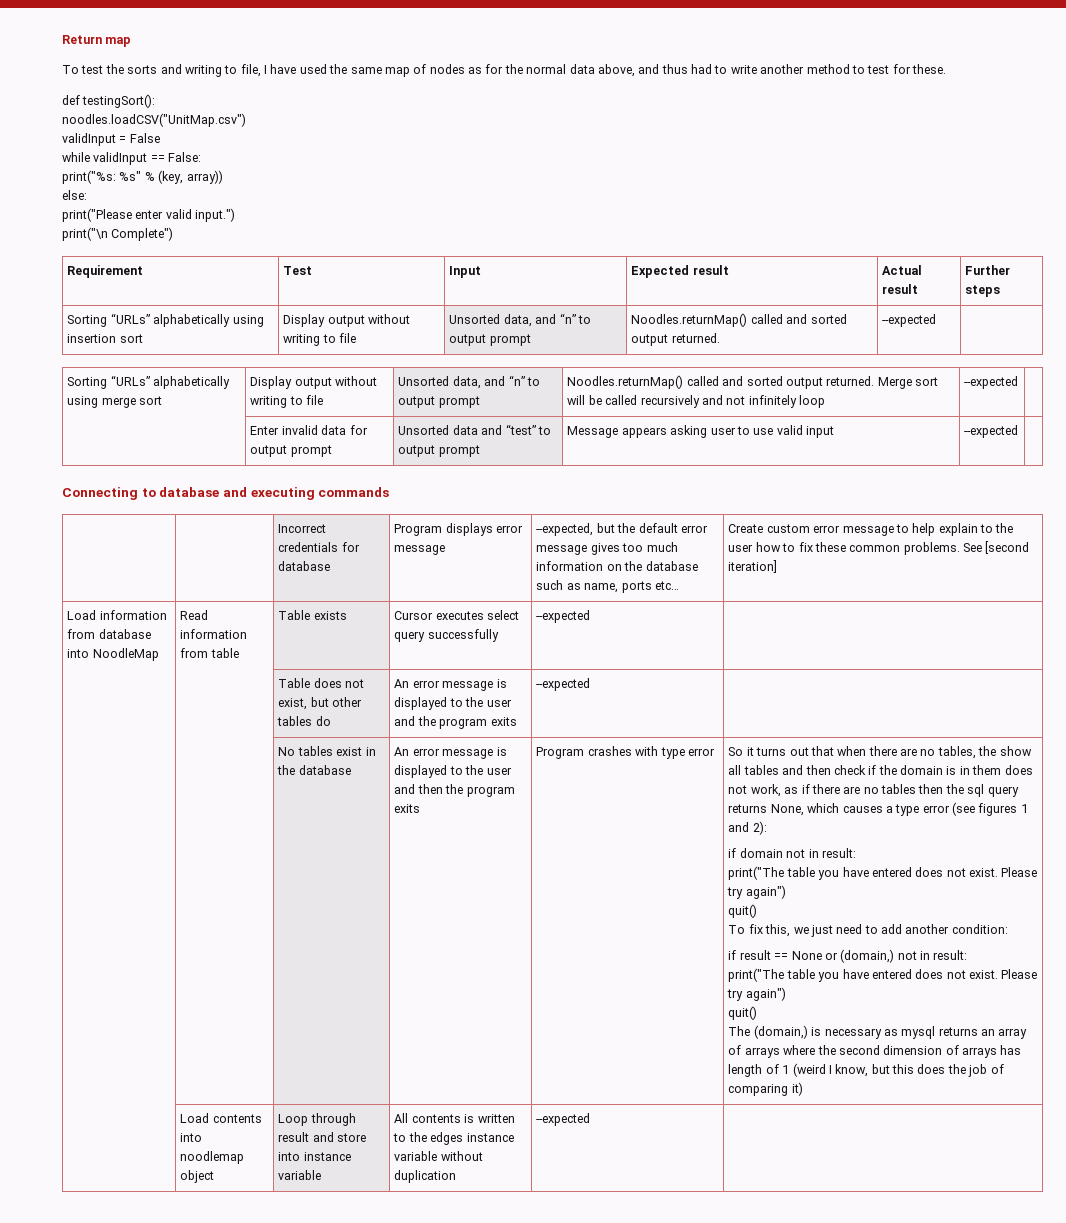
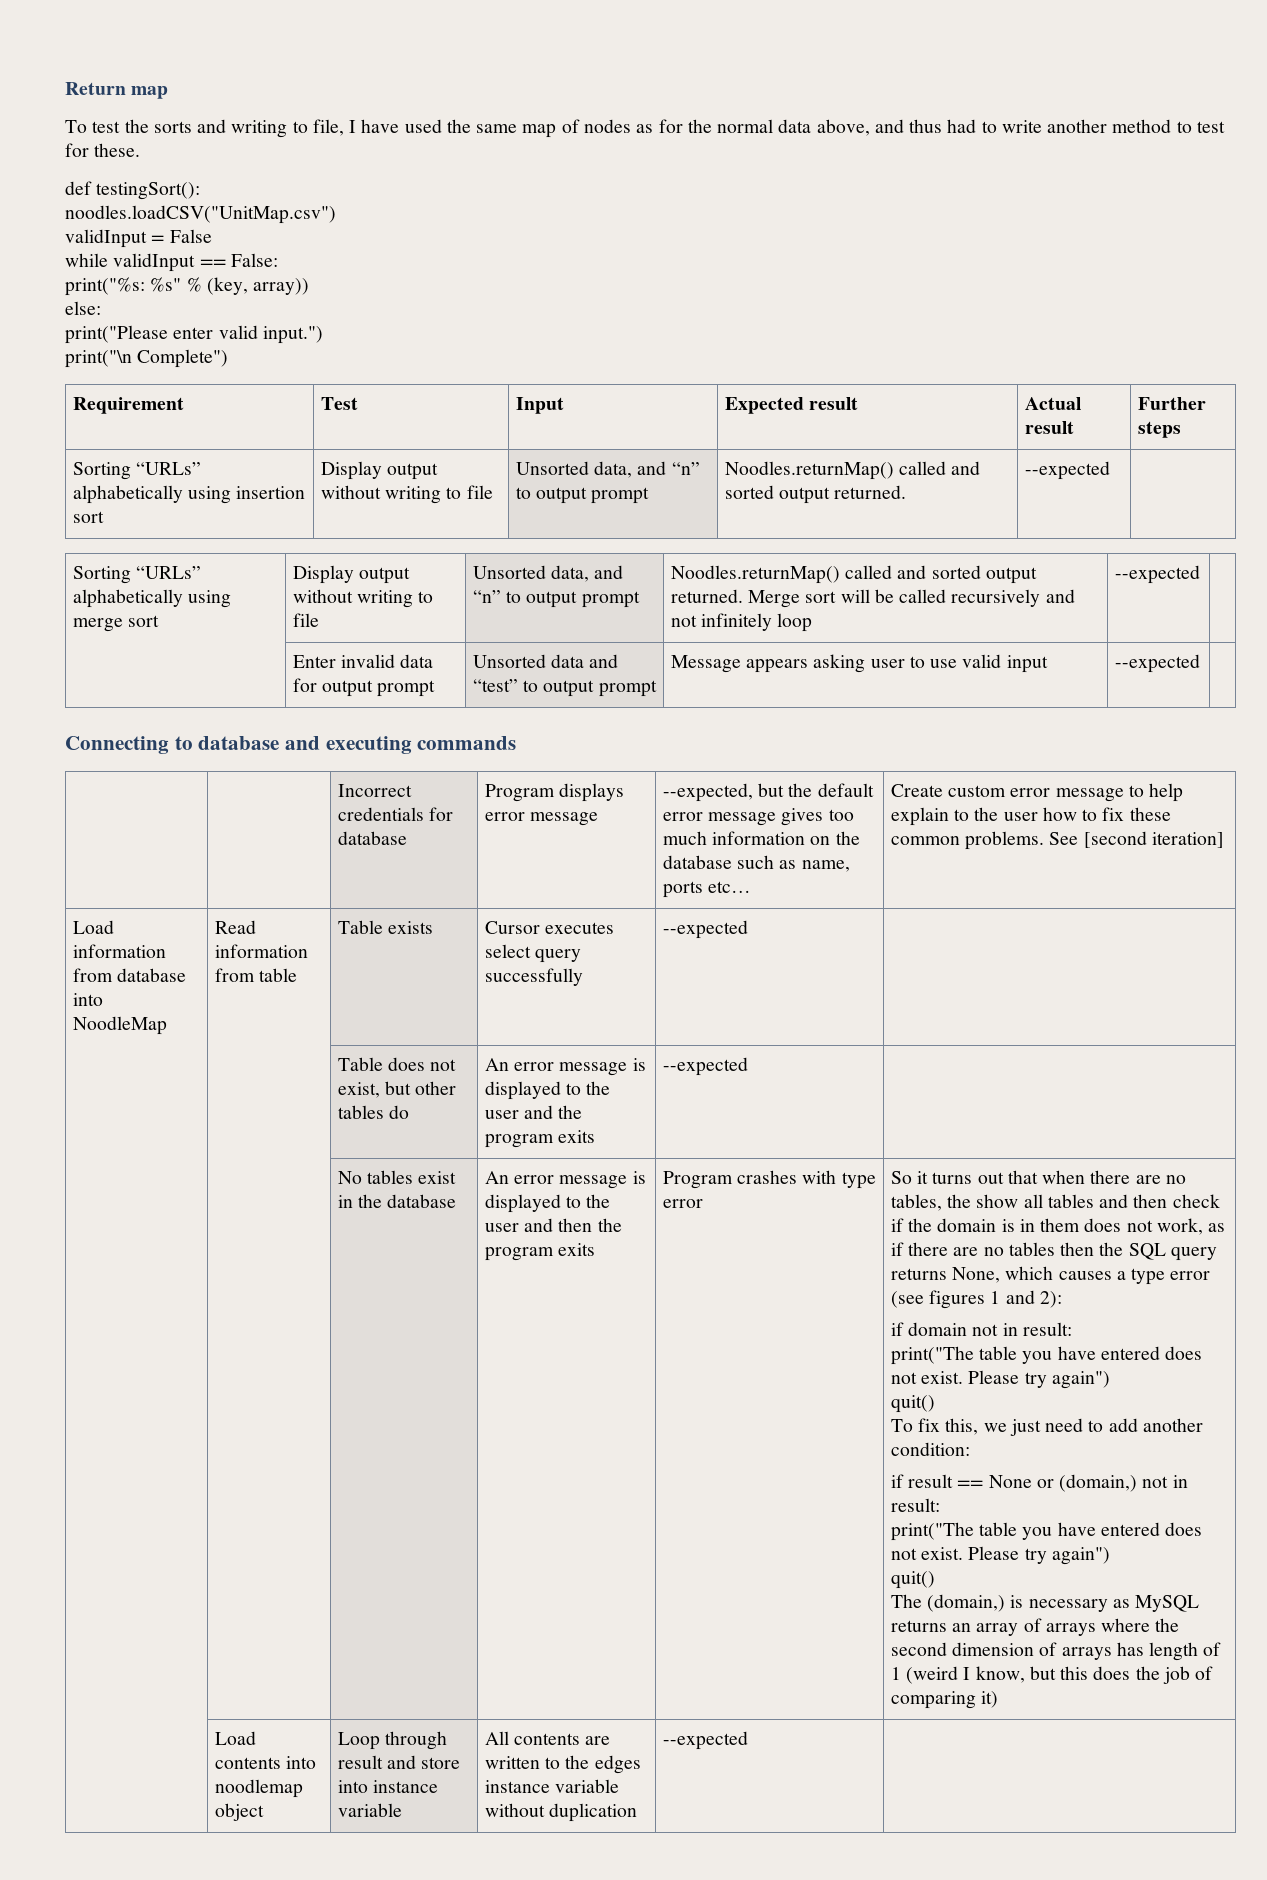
- So it turns out that when there are no tables, the show all tables and then check if the domain is in them does not work, as if there are no tables then the sql query returns None, which causes a type error (see figures 1 and 2):
+ So it turns out that when there are no tables, the show all tables and then check if the domain is in them does not work, as if there are no tables then the SQL query returns None, which causes a type error (see figures 1 and 2):
- The (domain,) is necessary as mysql returns an array of arrays where the second dimension of arrays has length of 1 (weird I know, but this does the job of comparing it)
+ The (domain,) is necessary as MySQL returns an array of arrays where the second dimension of arrays has length of 1 (weird I know, but this does the job of comparing it)
- | Load contents into noodlemap object | Loop through result and store into instance variable | All contents is written to the edges instance variable without duplication | --expected |
+ | Load contents into noodlemap object | Loop through result and store into instance variable | All contents are written to the edges instance variable without duplication | --expected |

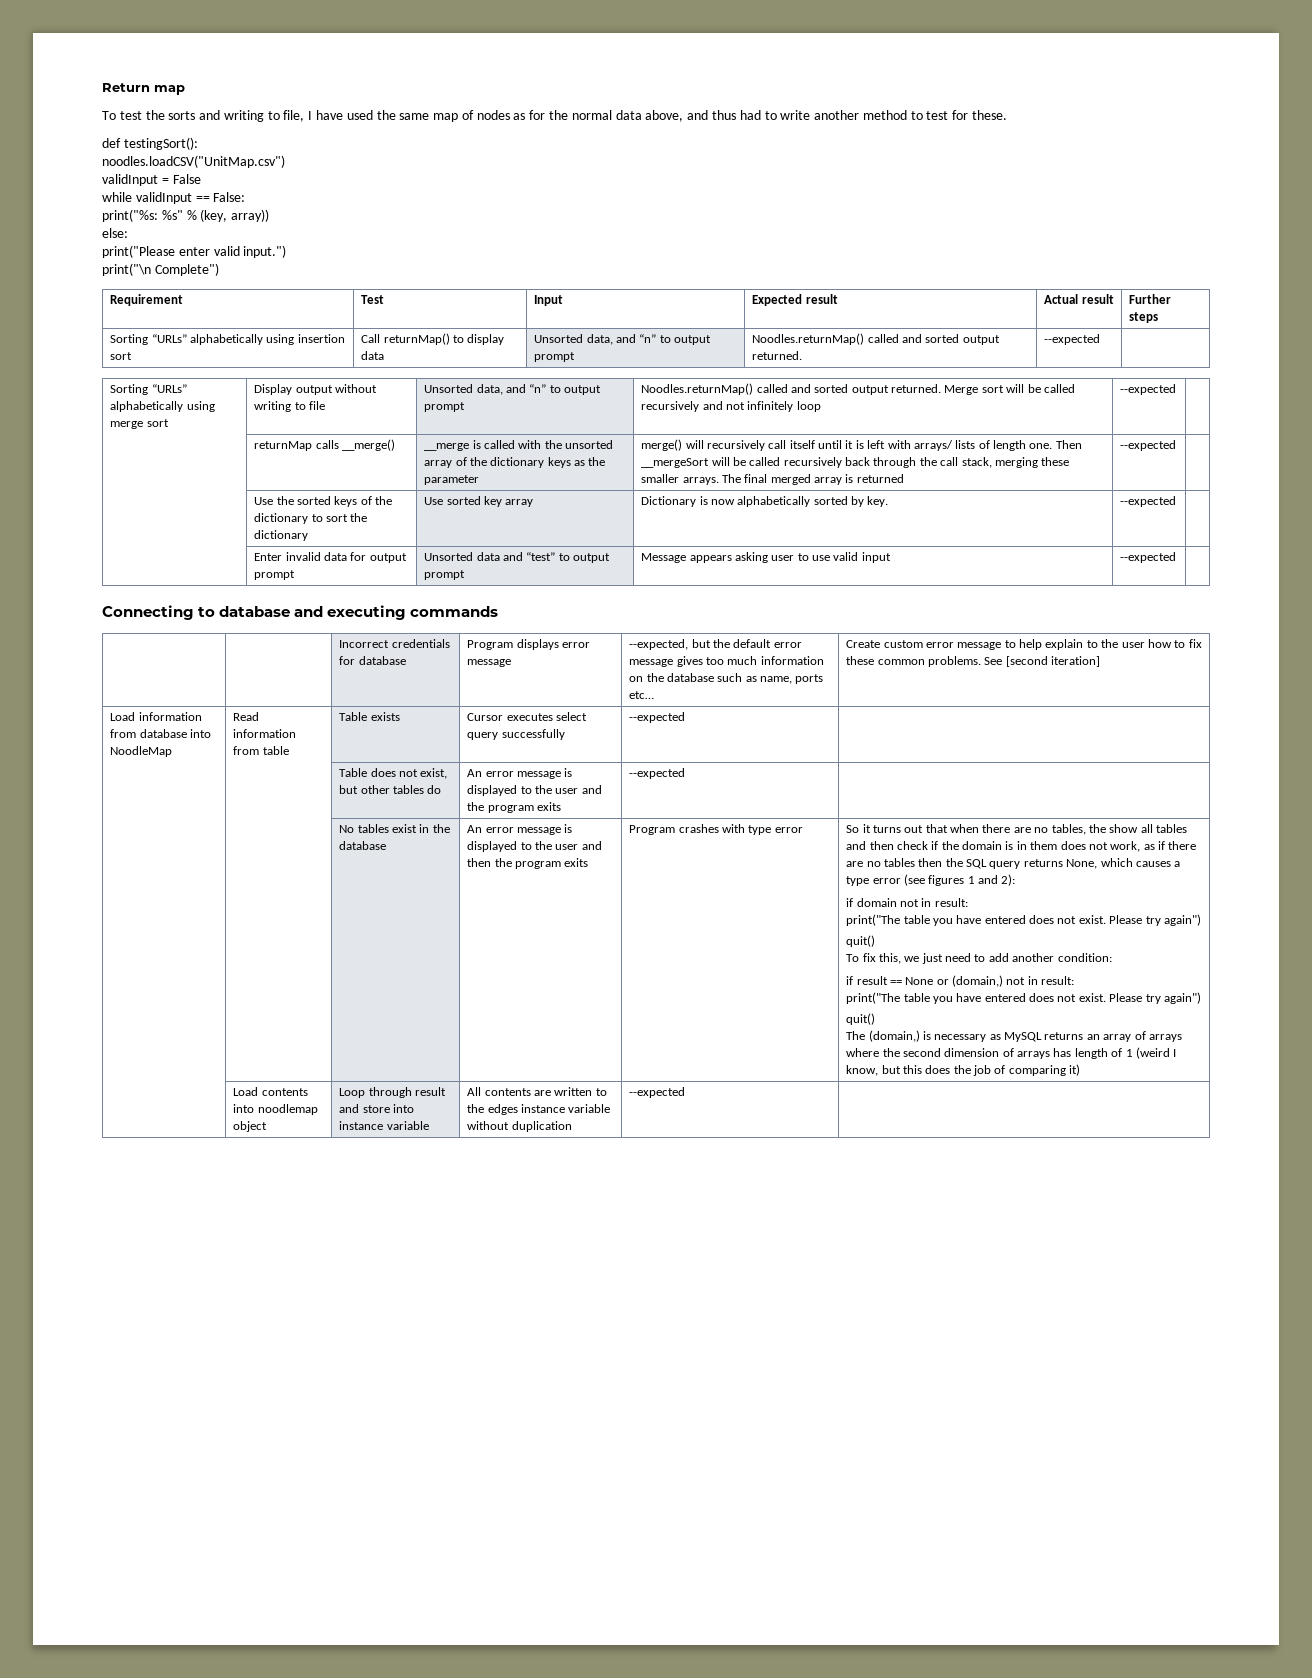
- Sorting “URLs” alphabetically using insertion sort | Display output without writing to file | Unsorted data, and “n” to output prompt | Noodles.returnMap() called and sorted output returned. | --expected |
+ Sorting “URLs” alphabetically using insertion sort | Call returnMap() to display data | Unsorted data, and “n” to output prompt | Noodles.returnMap() called and sorted output returned. | --expected |
+ returnMap calls __merge() | __merge is called with the unsorted array of the dictionary keys as the parameter | merge() will recursively call itself until it is left with arrays/ lists of length one. Then __mergeSort will be called recursively back through the call stack, merging these smaller arrays. The final merged array is returned | --expected |
+ | Use the sorted keys of the dictionary to sort the dictionary | Use sorted key array | Dictionary is now alphabetically sorted by key. | --expected |

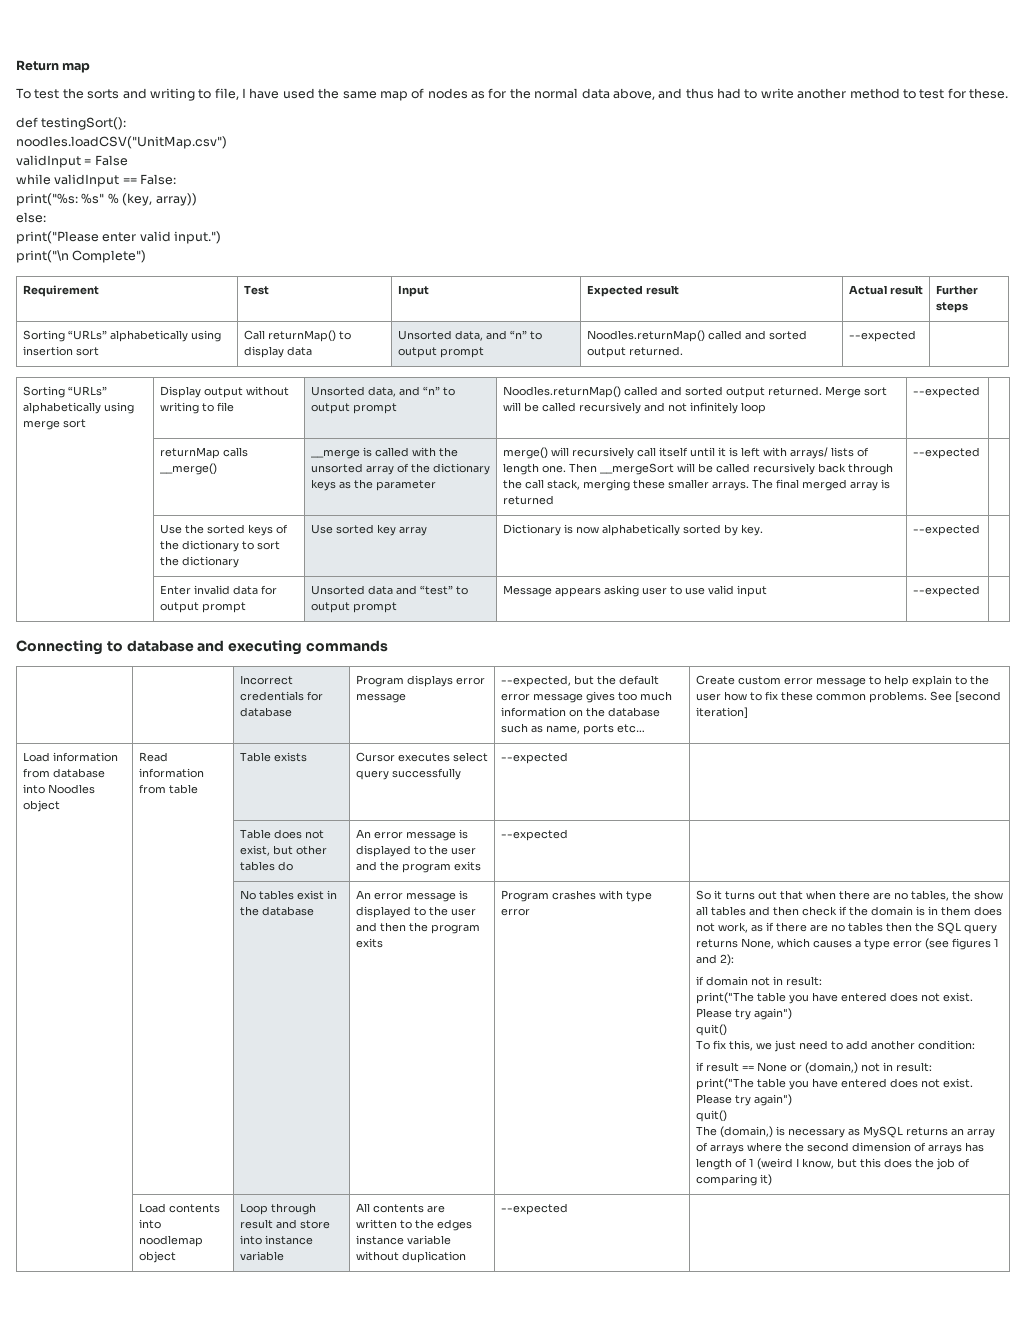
- Load information from database into NoodleMap | Read information from table | Table exists | Cursor executes select query successfully | --expected |
+ Load information from database into Noodles object | Read information from table | Table exists | Cursor executes select query successfully | --expected |

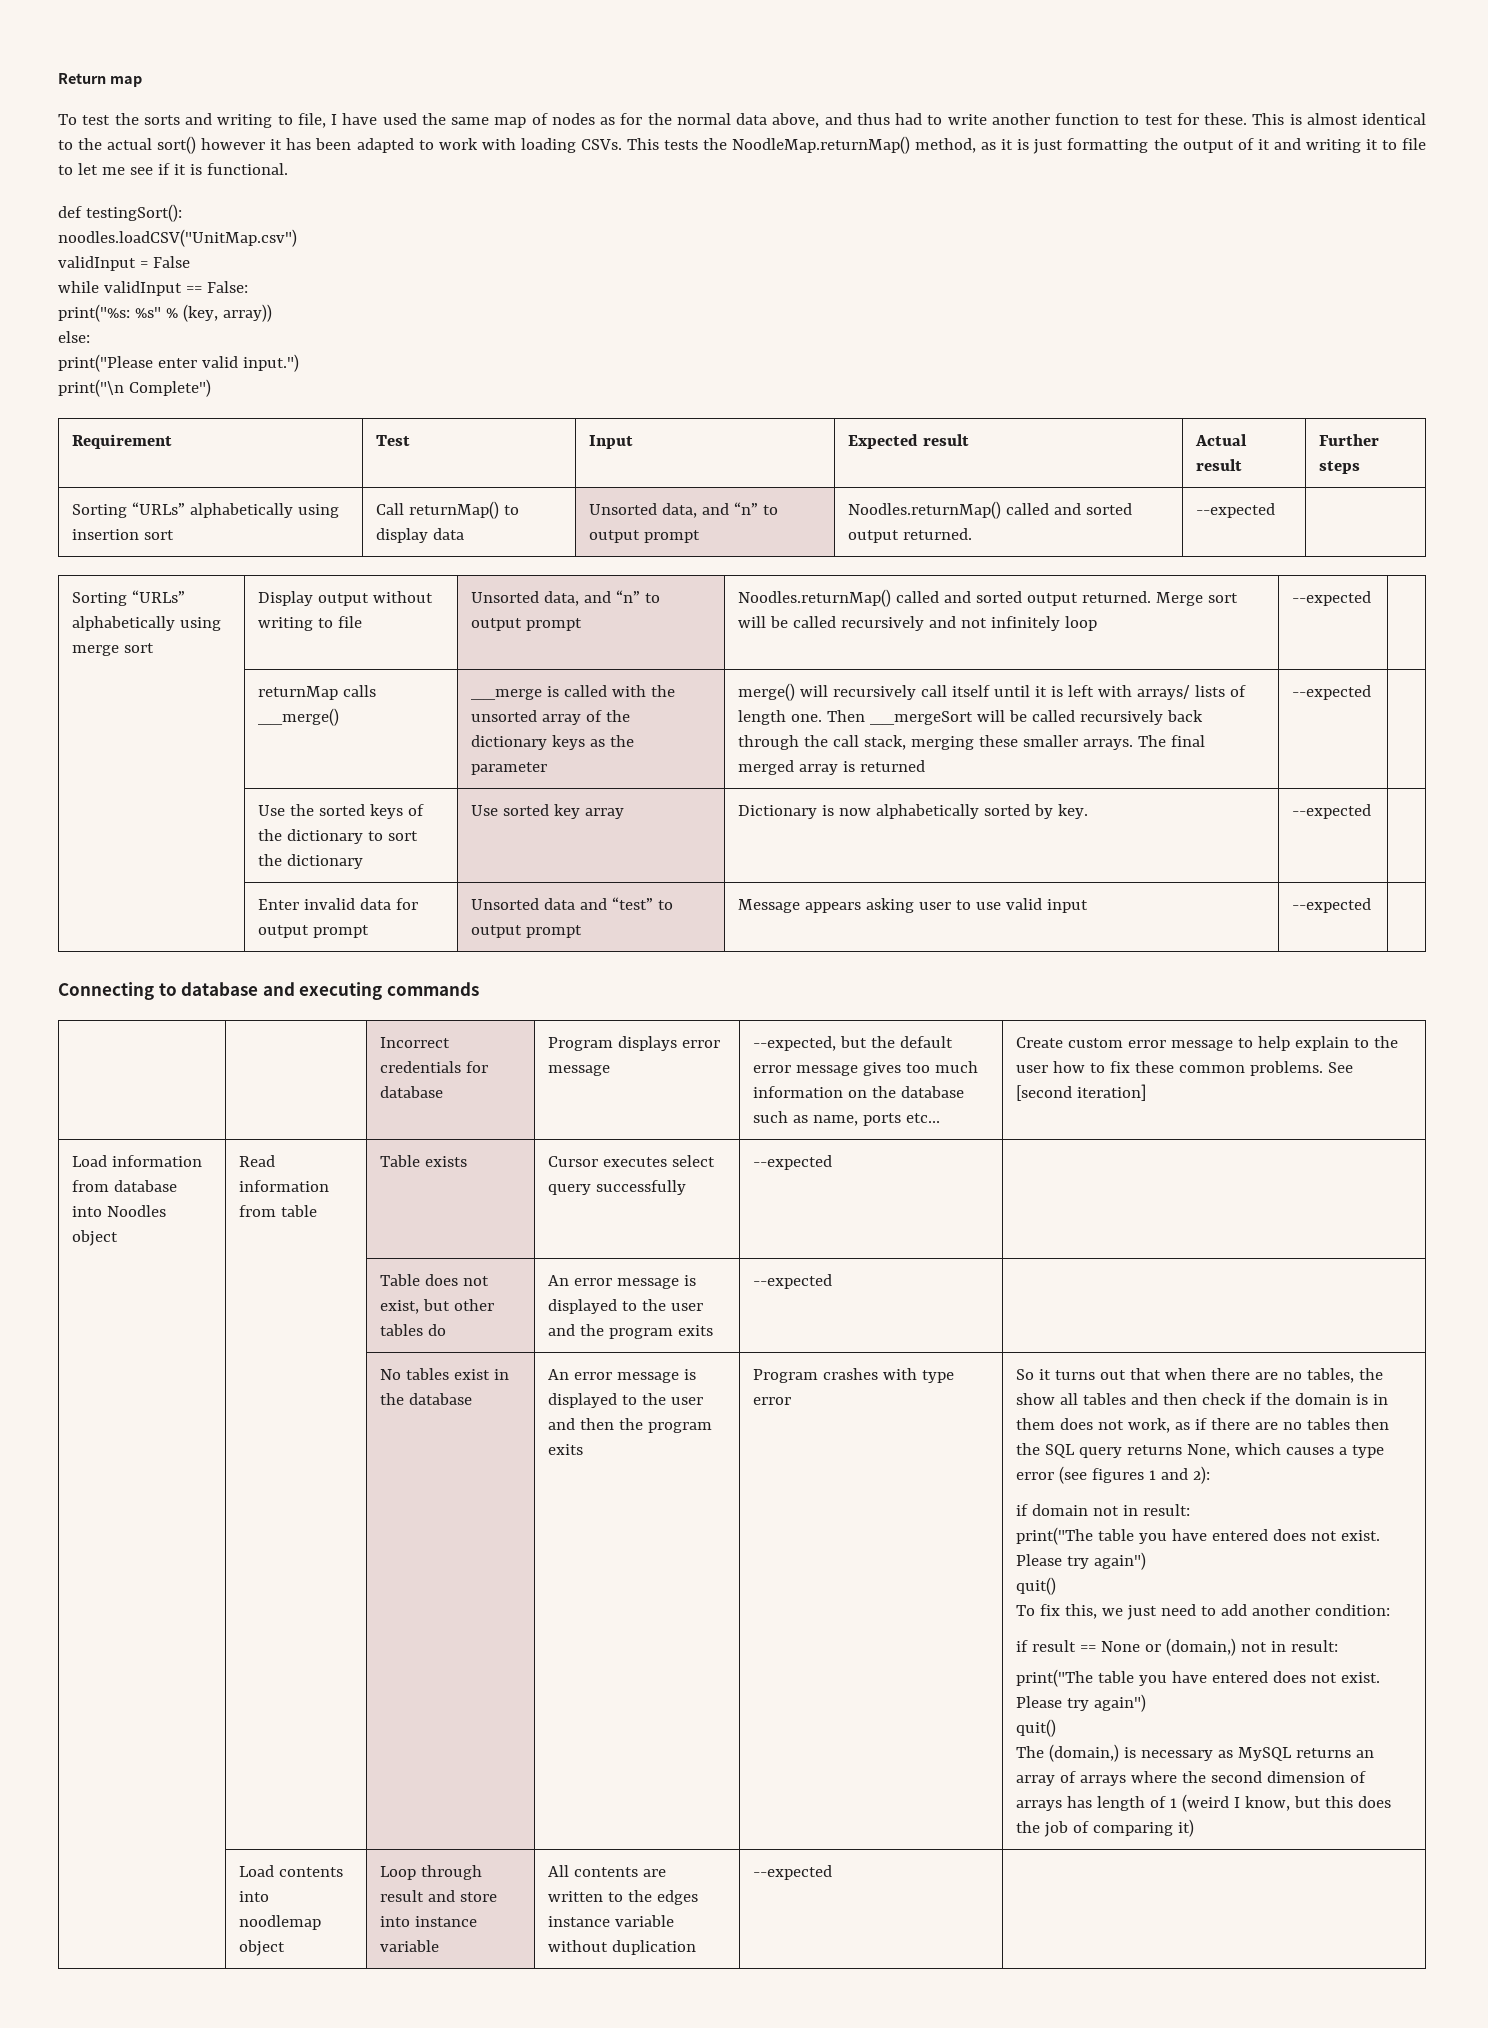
- To test the sorts and writing to file, I have used the same map of nodes as for the normal data above, and thus had to write another method to test for these.
+ To test the sorts and writing to file, I have used the same map of nodes as for the normal data above, and thus had to write another function to test for these. This is almost identical to the actual sort() however it has been adapted to work with loading CSVs. This tests the NoodleMap.returnMap() method, as it is just formatting the output of it and writing it to file to let me see if it is functional.

